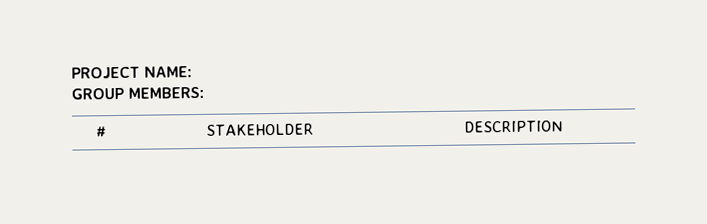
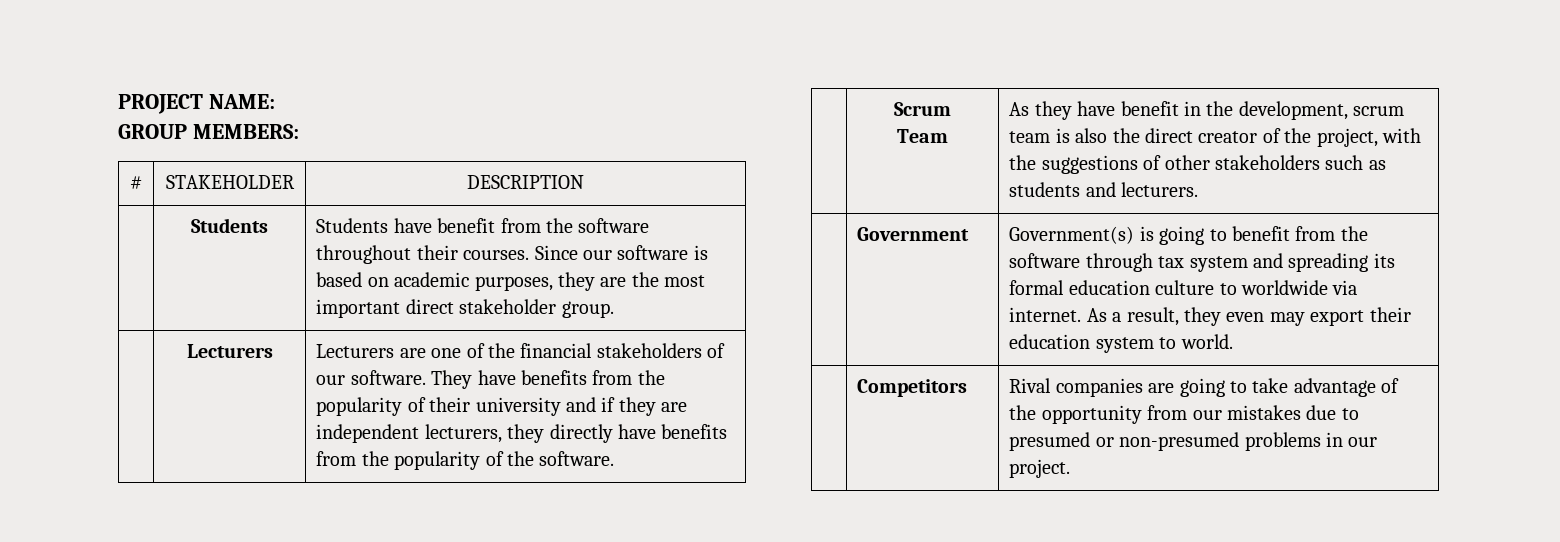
+ | Students | Students have benefit from the software throughout their courses. Since our software is based on academic purposes, they are the most important direct stakeholder group.
+ | Lecturers | Lecturers are one of the financial stakeholders of our software. They have benefits from the popularity of their university and if they are independent lecturers, they directly have benefits from the popularity of the software.
+ | Scrum
+ Team | As they have benefit in the development, scrum team is also the direct creator of the project, with the suggestions of other stakeholders such as students and lecturers.
+ | Government | Government(s) is going to benefit from the software through tax system and spreading its formal education culture to worldwide via internet. As a result, they even may export their education system to world.
+ | Competitors | Rival companies are going to take advantage of the opportunity from our mistakes due to presumed or non-presumed problems in our project.

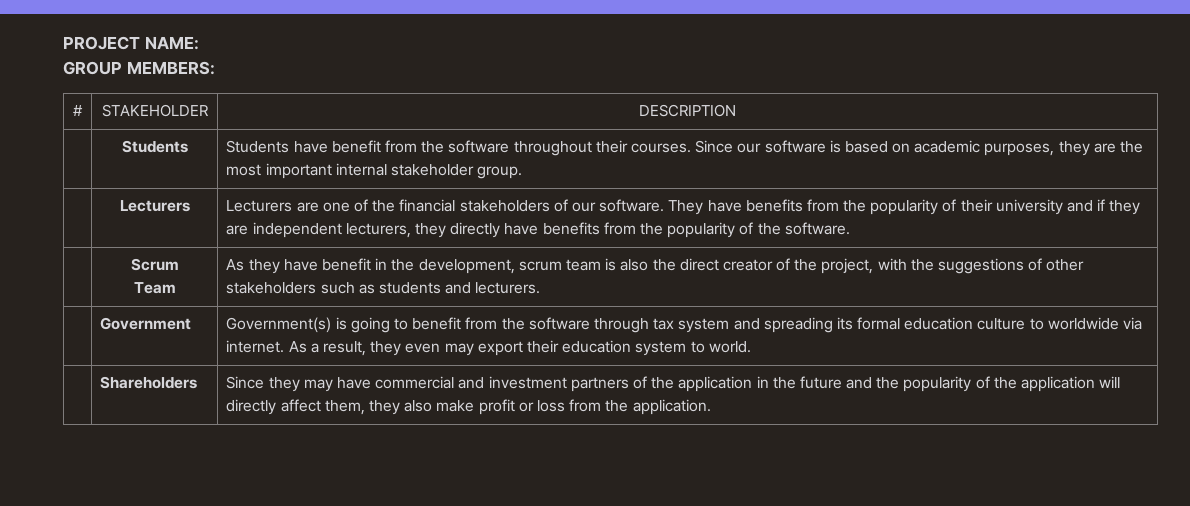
- | Students | Students have benefit from the software throughout their courses. Since our software is based on academic purposes, they are the most important direct stakeholder group.
+ | Students | Students have benefit from the software throughout their courses. Since our software is based on academic purposes, they are the most important internal stakeholder group.
- | Competitors | Rival companies are going to take advantage of the opportunity from our mistakes due to presumed or non-presumed problems in our project.
+ | Shareholders | Since they may have commercial and investment partners of the application in the future and the popularity of the application will directly affect them, they also make profit or loss from the application.

